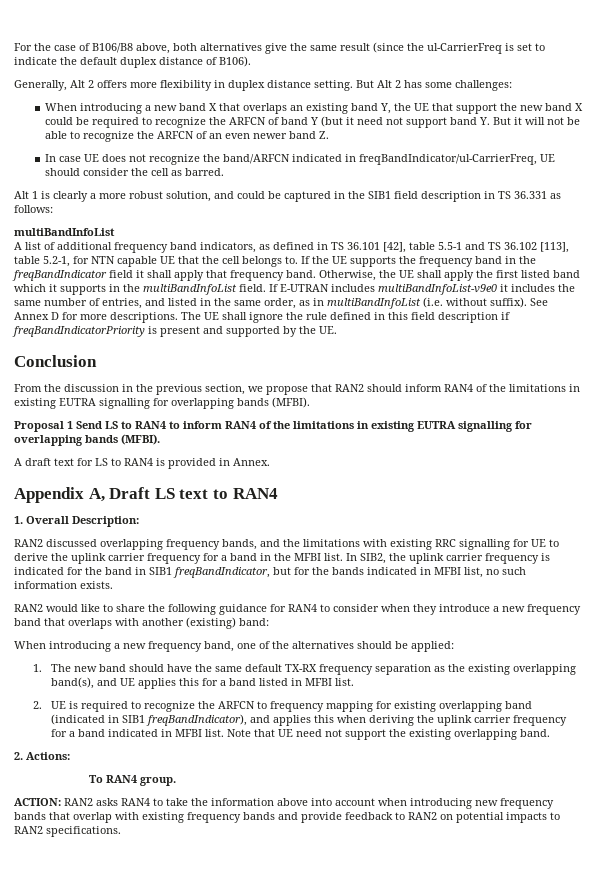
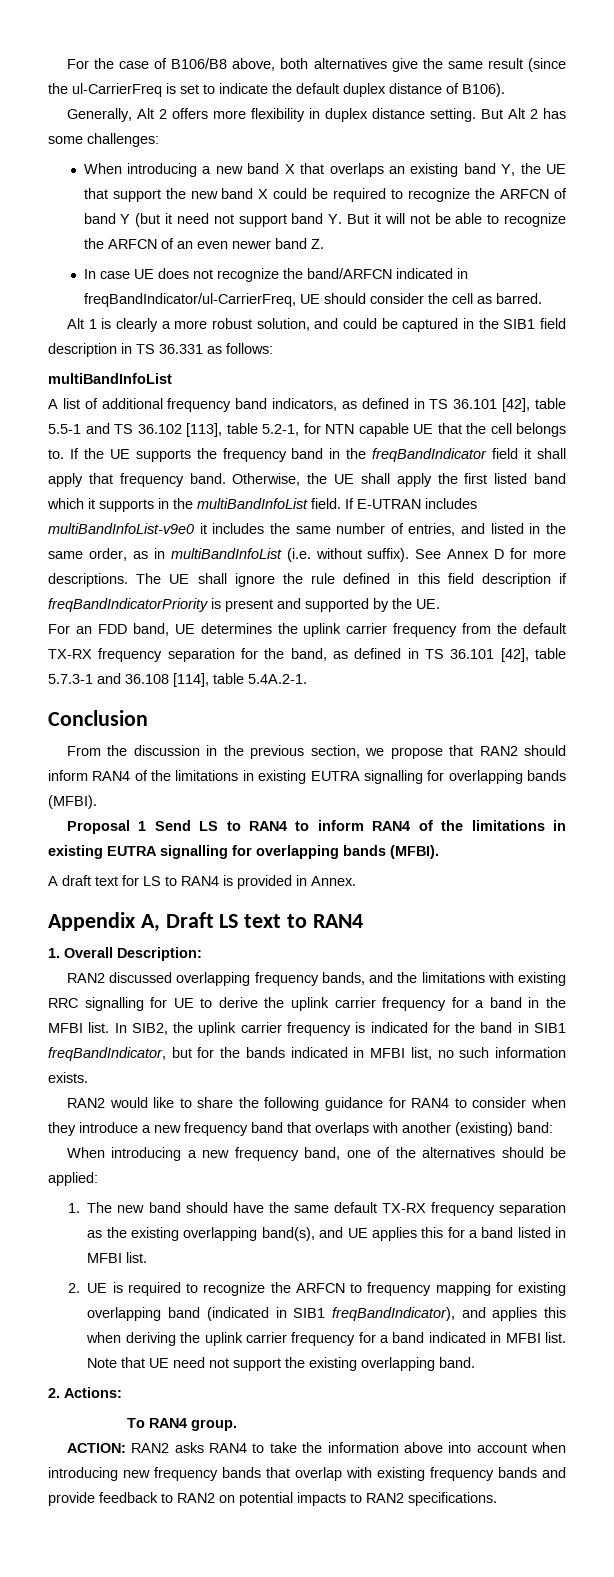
+ For an FDD band, UE determines the uplink carrier frequency from the default TX-RX frequency separation for the band, as defined in TS 36.101 [42], table 5.7.3-1 and 36.108 [114], table 5.4A.2-1.

